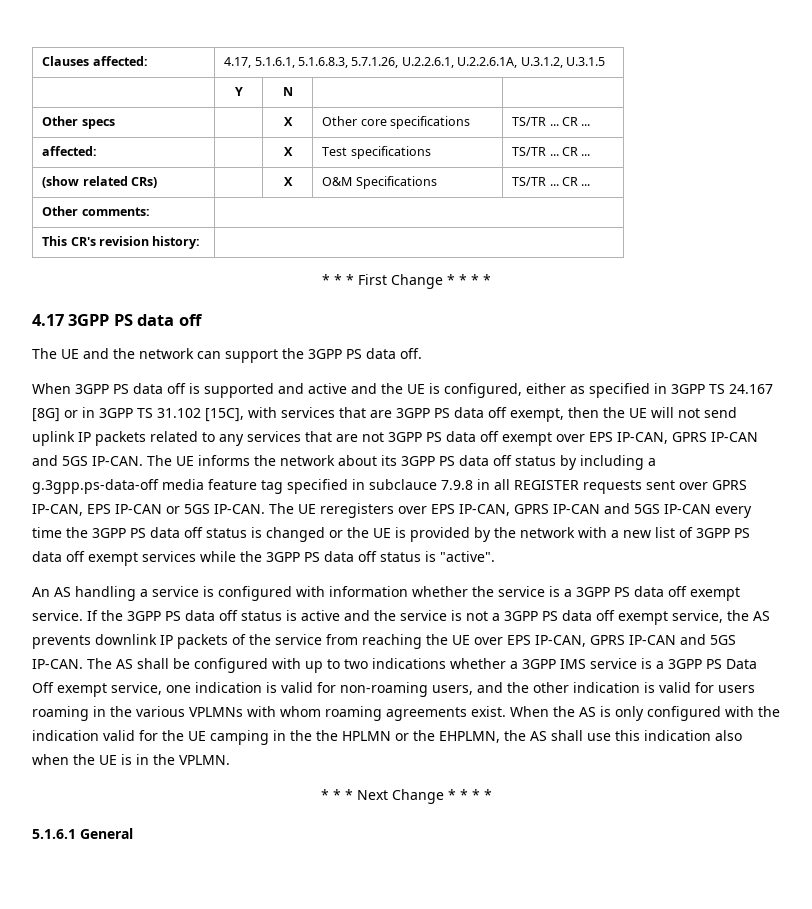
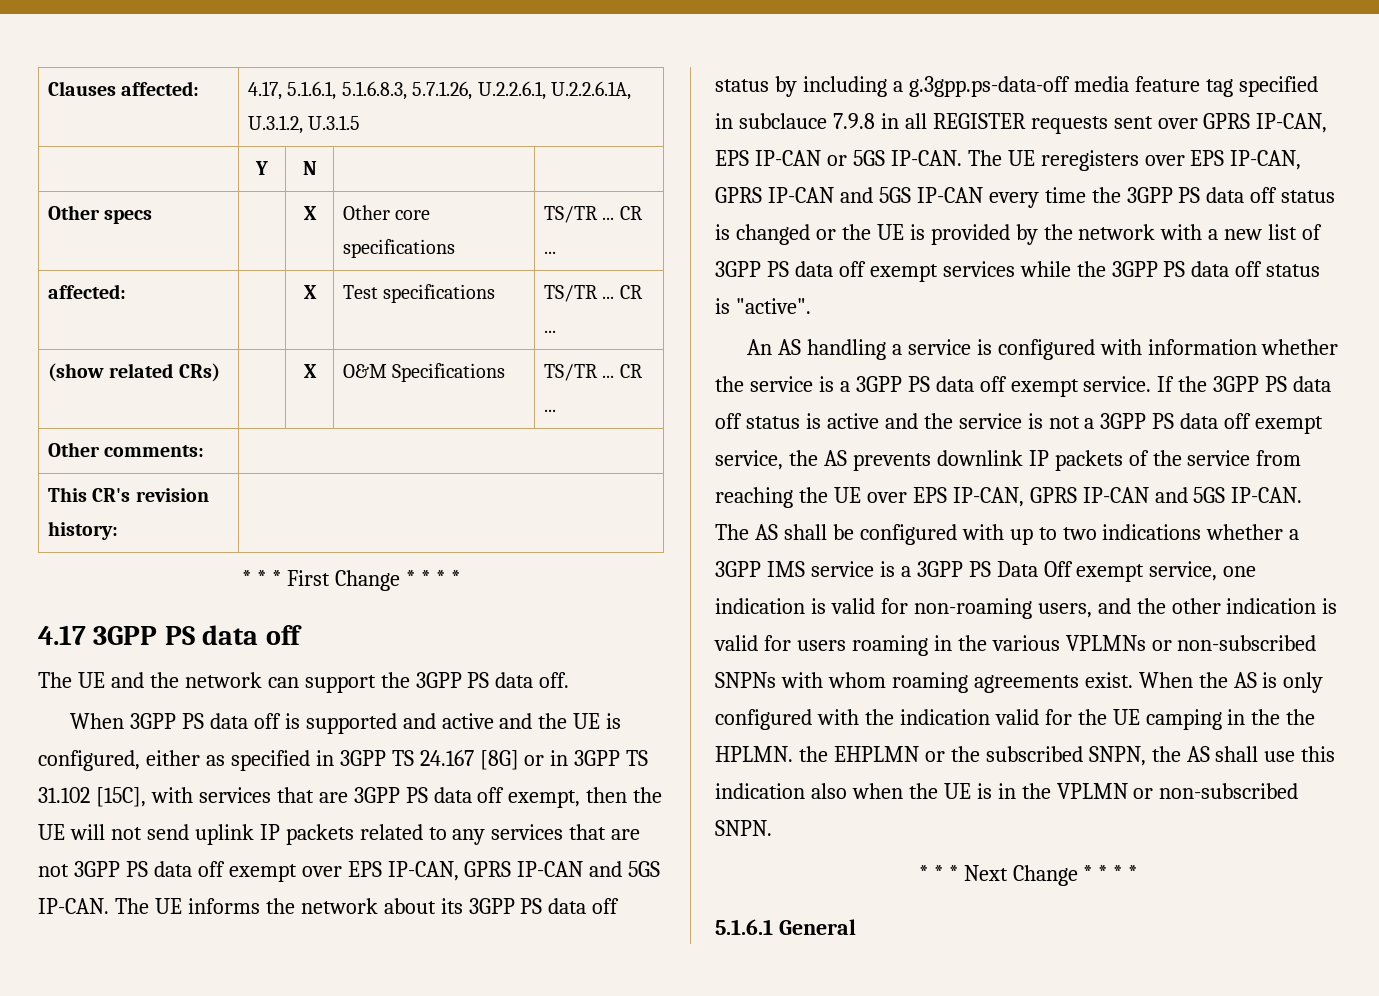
- The AS shall be configured with up to two indications whether a 3GPP IMS service is a 3GPP PS Data Off exempt service, one indication is valid for non-roaming users, and the other indication is valid for users roaming in the various VPLMNs with whom roaming agreements exist.
+ The AS shall be configured with up to two indications whether a 3GPP IMS service is a 3GPP PS Data Off exempt service, one indication is valid for non-roaming users, and the other indication is valid for users roaming in the various VPLMNs or non-subscribed SNPNs with whom roaming agreements exist.
- When the AS is only configured with the indication valid for the UE camping in the the HPLMN or the EHPLMN, the AS shall use this indication also when the UE is in the VPLMN.
+ When the AS is only configured with the indication valid for the UE camping in the the HPLMN. the EHPLMN or the subscribed SNPN, the AS shall use this indication also when the UE is in the VPLMN or non-subscribed SNPN.

